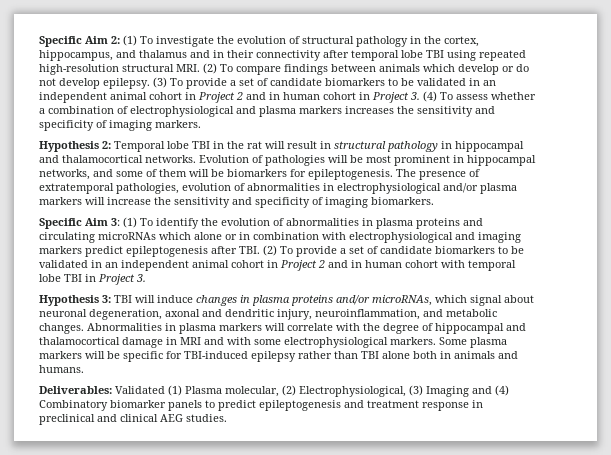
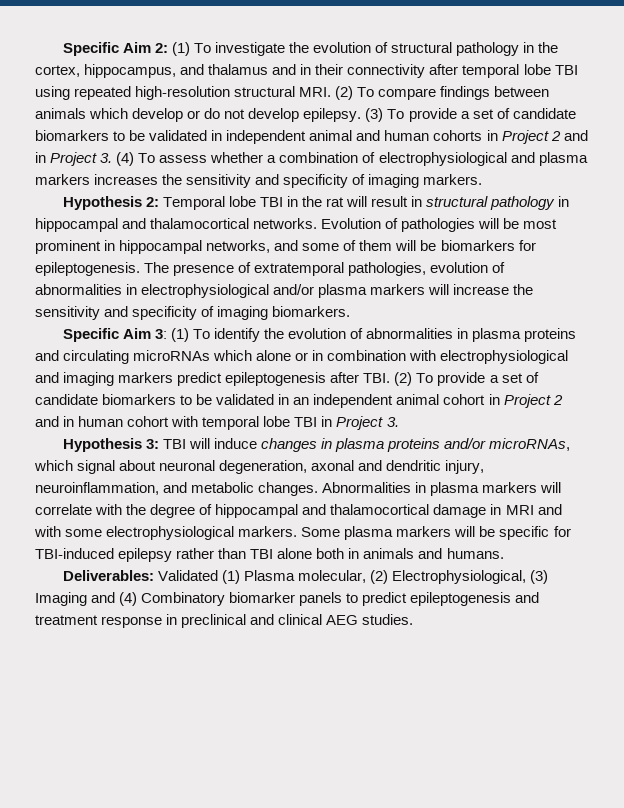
- (3) To provide a set of candidate biomarkers to be validated in an independent animal cohort in Project 2 and in human cohort in Project 3. (4) To assess whether a combination of electrophysiological and plasma markers increases the sensitivity and specificity of imaging markers.
+ (3) To provide a set of candidate biomarkers to be validated in independent animal and human cohorts in Project 2 and in Project 3. (4) To assess whether a combination of electrophysiological and plasma markers increases the sensitivity and specificity of imaging markers.

